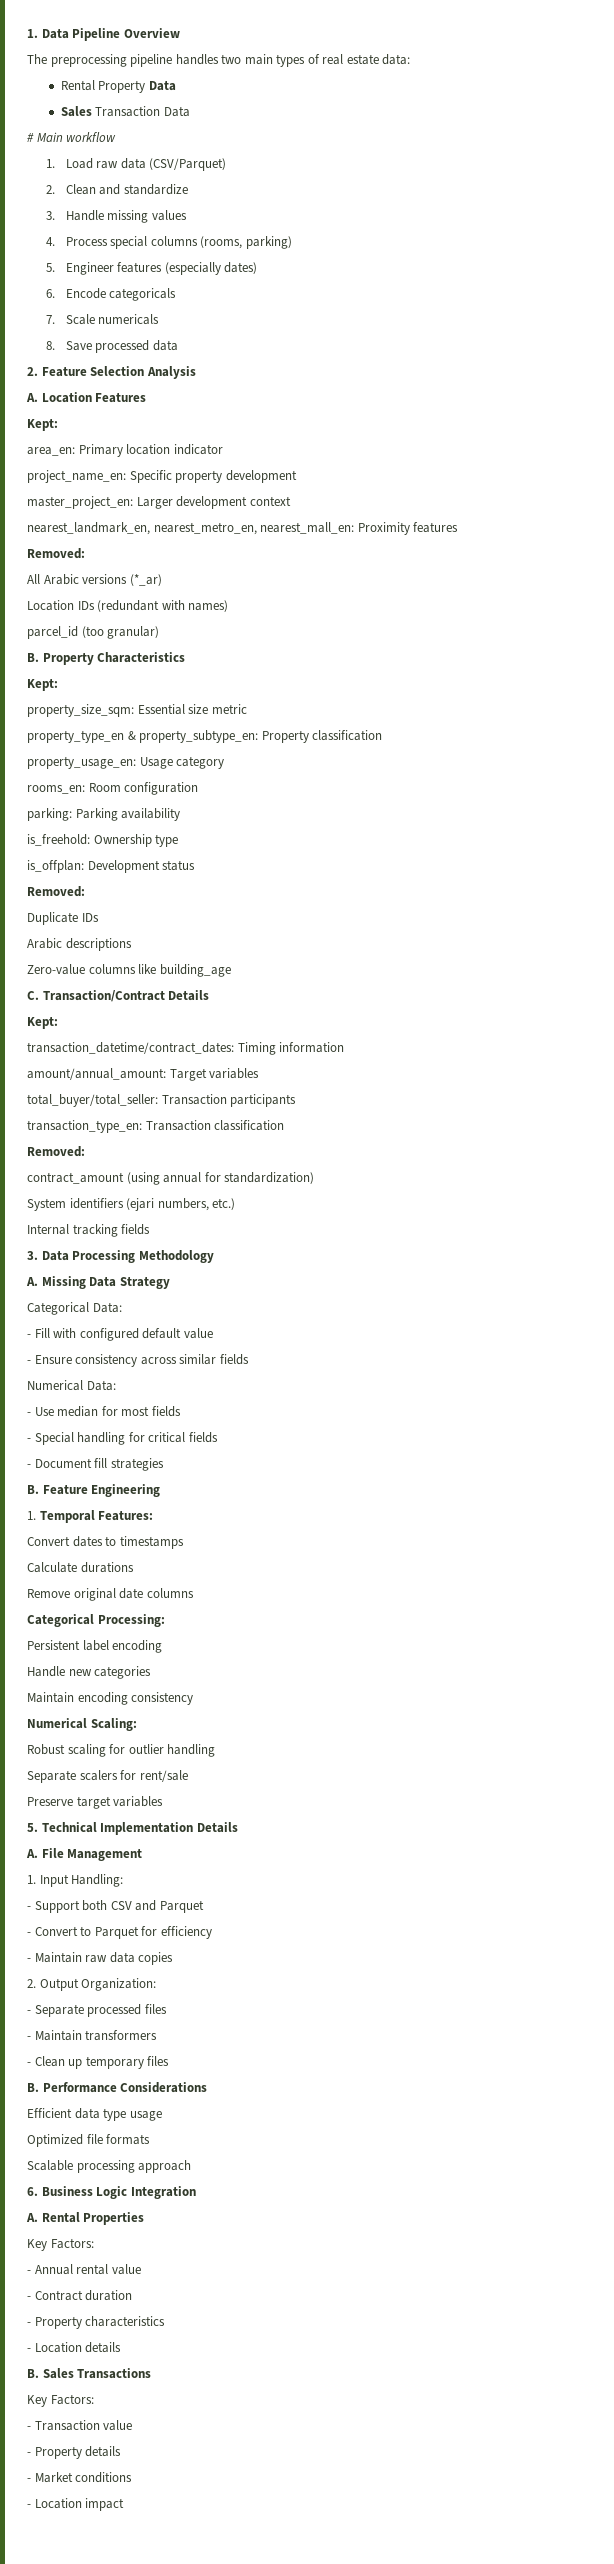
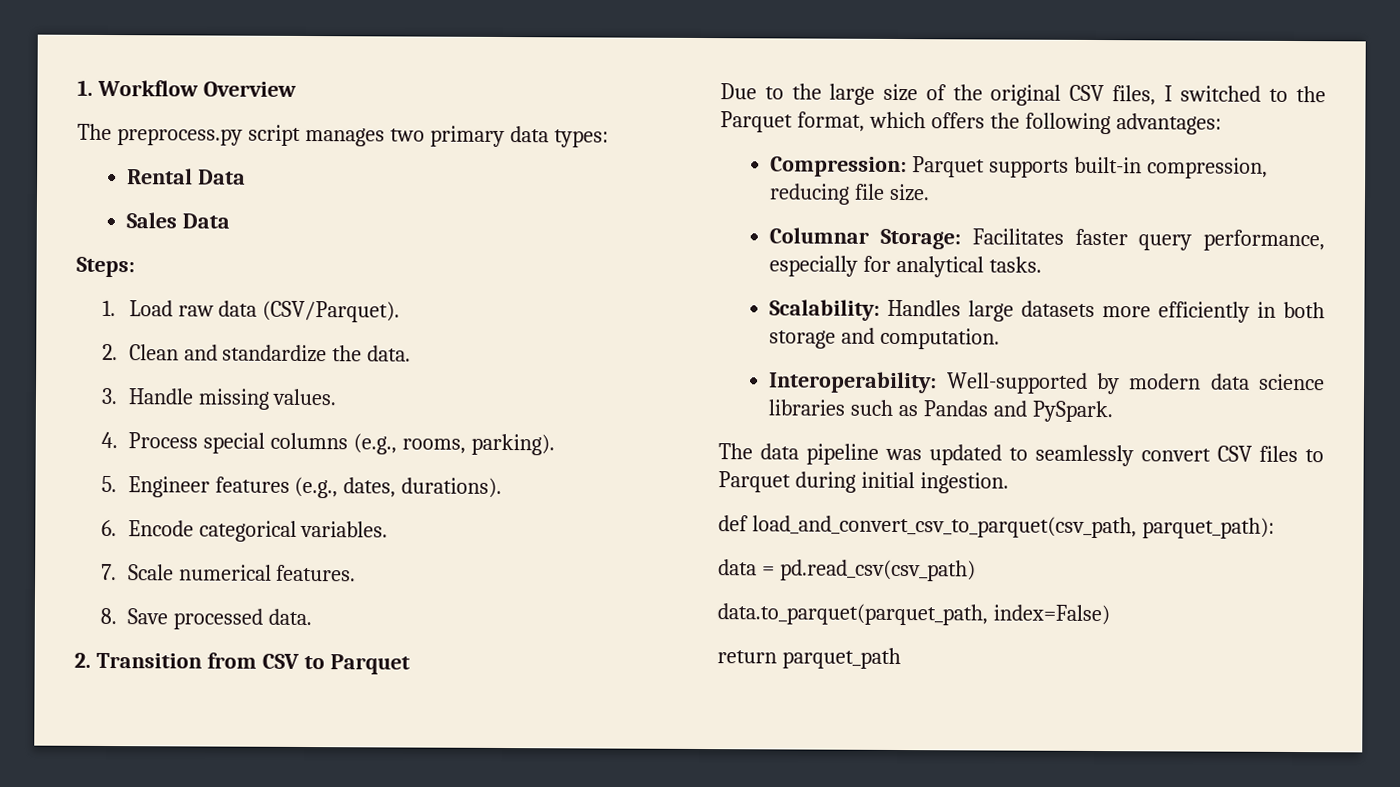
- 1. Data Pipeline Overview
+ 1. Workflow Overview
- The preprocessing pipeline handles two main types of real estate data:
- Rental Property Data
+ The preprocess.py script manages two primary data types:
+ Rental Data
- Sales Transaction Data
- # Main workflow
+ Sales Data
+ Steps:
- 1. Load raw data (CSV/Parquet)
+ 1. Load raw data (CSV/Parquet).
- 2. Clean and standardize
+ 2. Clean and standardize the data.
- 3. Handle missing values
+ 3. Handle missing values.
- 4. Process special columns (rooms, parking)
+ 4. Process special columns (e.g., rooms, parking).
- 5. Engineer features (especially dates)
+ 5. Engineer features (e.g., dates, durations).
- 6. Encode categoricals
+ 6. Encode categorical variables.
- 7. Scale numericals
+ 7. Scale numerical features.
- 8. Save processed data
- 2. Feature Selection Analysis
- A. Location Features
- Kept:
- area_en: Primary location indicator
- project_name_en: Specific property development
- master_project_en: Larger development context
- nearest_landmark_en, nearest_metro_en, nearest_mall_en: Proximity features
- Removed:
- All Arabic versions (*_ar)
- Location IDs (redundant with names)
- parcel_id (too granular)
- B. Property Characteristics
- Kept:
- property_size_sqm: Essential size metric
- property_type_en & property_subtype_en: Property classification
- property_usage_en: Usage category
- rooms_en: Room configuration
- parking: Parking availability
- is_freehold: Ownership type
- is_offplan: Development status
- Removed:
- Duplicate IDs
- Arabic descriptions
- Zero-value columns like building_age
- C. Transaction/Contract Details
- Kept:
- transaction_datetime/contract_dates: Timing information
- amount/annual_amount: Target variables
- total_buyer/total_seller: Transaction participants
- transaction_type_en: Transaction classification
- Removed:
- contract_amount (using annual for standardization)
- System identifiers (ejari numbers, etc.)
- Internal tracking fields
- 3. Data Processing Methodology
- A. Missing Data Strategy
- Categorical Data:
- - Fill with configured default value
- - Ensure consistency across similar fields
- Numerical Data:
- - Use median for most fields
- - Special handling for critical fields
- - Document fill strategies
- B. Feature Engineering
- 1. Temporal Features:
- Convert dates to timestamps
- Calculate durations
- Remove original date columns
- Categorical Processing:
- Persistent label encoding
- Handle new categories
- Maintain encoding consistency
- Numerical Scaling:
- Robust scaling for outlier handling
- Separate scalers for rent/sale
- Preserve target variables
- 5. Technical Implementation Details
- A. File Management
- 1. Input Handling:
- - Support both CSV and Parquet
- - Convert to Parquet for efficiency
- - Maintain raw data copies
- 2. Output Organization:
- - Separate processed files
- - Maintain transformers
- - Clean up temporary files
- B. Performance Considerations
- Efficient data type usage
- Optimized file formats
- Scalable processing approach
- 6. Business Logic Integration
- A. Rental Properties
- Key Factors:
- - Annual rental value
- - Contract duration
- - Property characteristics
- - Location details
- B. Sales Transactions
- Key Factors:
- - Transaction value
- - Property details
- - Market conditions
- - Location impact
+ 8. Save processed data.
+ 2. Transition from CSV to Parquet
+ Due to the large size of the original CSV files, I switched to the Parquet format, which offers the following advantages:
+ Compression: Parquet supports built-in compression, reducing file size.
+ Columnar Storage: Facilitates faster query performance, especially for analytical tasks.
+ Scalability: Handles large datasets more efficiently in both storage and computation.
+ Interoperability: Well-supported by modern data science libraries such as Pandas and PySpark.
+ The data pipeline was updated to seamlessly convert CSV files to Parquet during initial ingestion.
+ def load_and_convert_csv_to_parquet(csv_path, parquet_path):
+ data = pd.read_csv(csv_path)
+ data.to_parquet(parquet_path, index=False)
+ return parquet_path

